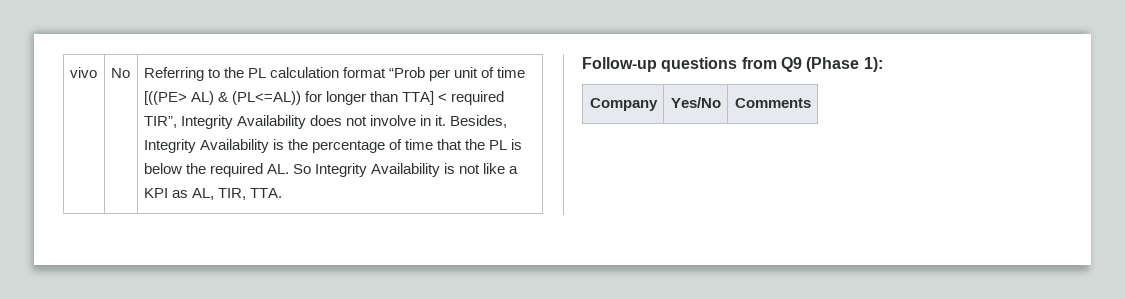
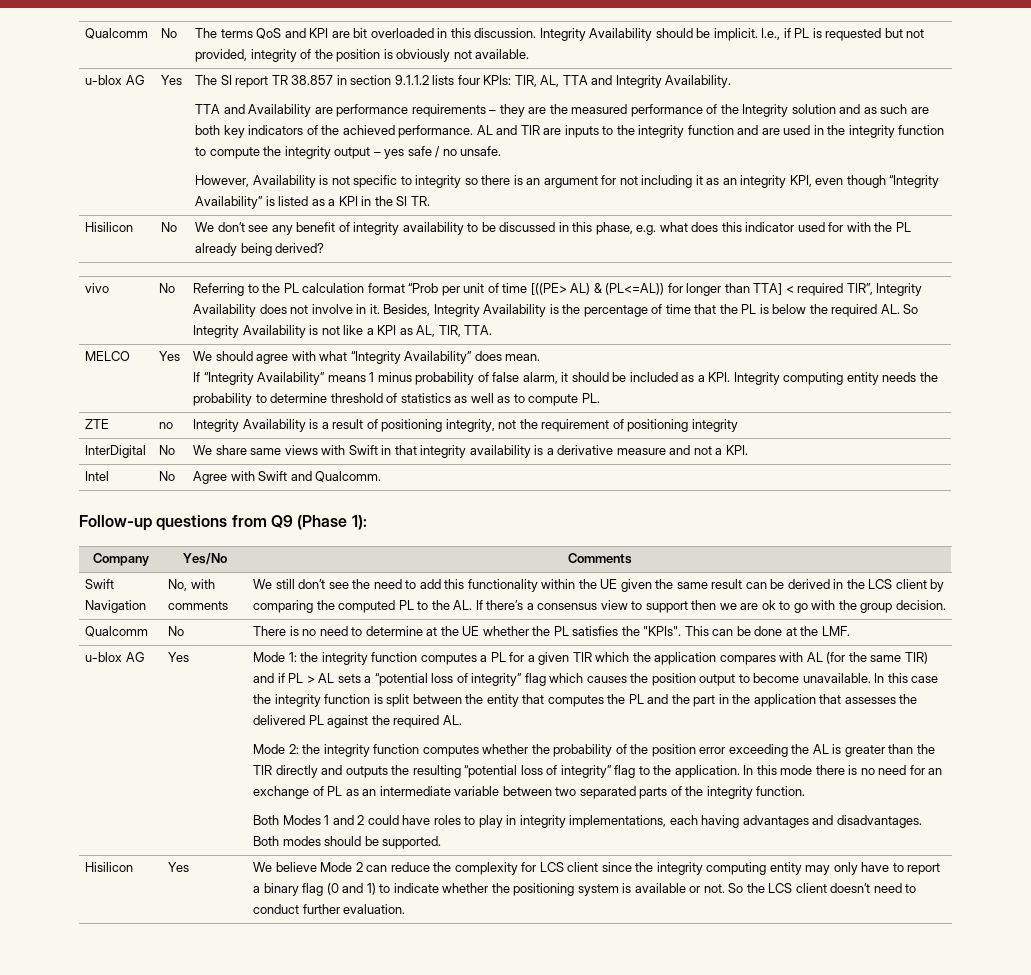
+ Qualcomm | No | The terms QoS and KPI are bit overloaded in this discussion. Integrity Availability should be implicit. I.e., if PL is requested but not provided, integrity of the position is obviously not available.
+ u-blox AG | Yes | The SI report TR 38.857 in section 9.1.1.2 lists four KPIs: TIR, AL, TTA and Integrity Availability.
+ TTA and Availability are performance requirements – they are the measured performance of the Integrity solution and as such are both key indicators of the achieved performance. AL and TIR are inputs to the integrity function and are used in the integrity function to compute the integrity output – yes safe / no unsafe.
+ However, Availability is not specific to integrity so there is an argument for not including it as an integrity KPI, even though “Integrity Availability” is listed as a KPI in the SI TR.
+ Hisilicon | No | We don’t see any benefit of integrity availability to be discussed in this phase, e.g. what does this indicator used for with the PL already being derived?
+ MELCO | Yes | We should agree with what “Integrity Availability” does mean.
+ If “Integrity Availability” means 1 minus probability of false alarm, it should be included as a KPI. Integrity computing entity needs the probability to determine threshold of statistics as well as to compute PL.
+ ZTE | no | Integrity Availability is a result of positioning integrity, not the requirement of positioning integrity
+ InterDigital | No | We share same views with Swift in that integrity availability is a derivative measure and not a KPI.
+ Intel | No | Agree with Swift and Qualcomm.
+ Swift Navigation | No, with comments | We still don’t see the need to add this functionality within the UE given the same result can be derived in the LCS client by comparing the computed PL to the AL. If there’s a consensus view to support then we are ok to go with the group decision.
+ Qualcomm | No | There is no need to determine at the UE whether the PL satisfies the "KPIs". This can be done at the LMF.
+ u-blox AG | Yes | Mode 1: the integrity function computes a PL for a given TIR which the application compares with AL (for the same TIR) and if PL > AL sets a “potential loss of integrity” flag which causes the position output to become unavailable. In this case the integrity function is split between the entity that computes the PL and the part in the application that assesses the delivered PL against the required AL.
+ Mode 2: the integrity function computes whether the probability of the position error exceeding the AL is greater than the TIR directly and outputs the resulting “potential loss of integrity” flag to the application. In this mode there is no need for an exchange of PL as an intermediate variable between two separated parts of the integrity function.
+ Both Modes 1 and 2 could have roles to play in integrity implementations, each having advantages and disadvantages. Both modes should be supported.
+ Hisilicon | Yes | We believe Mode 2 can reduce the complexity for LCS client since the integrity computing entity may only have to report a binary flag (0 and 1) to indicate whether the positioning system is available or not. So the LCS client doesn’t need to conduct further evaluation.

